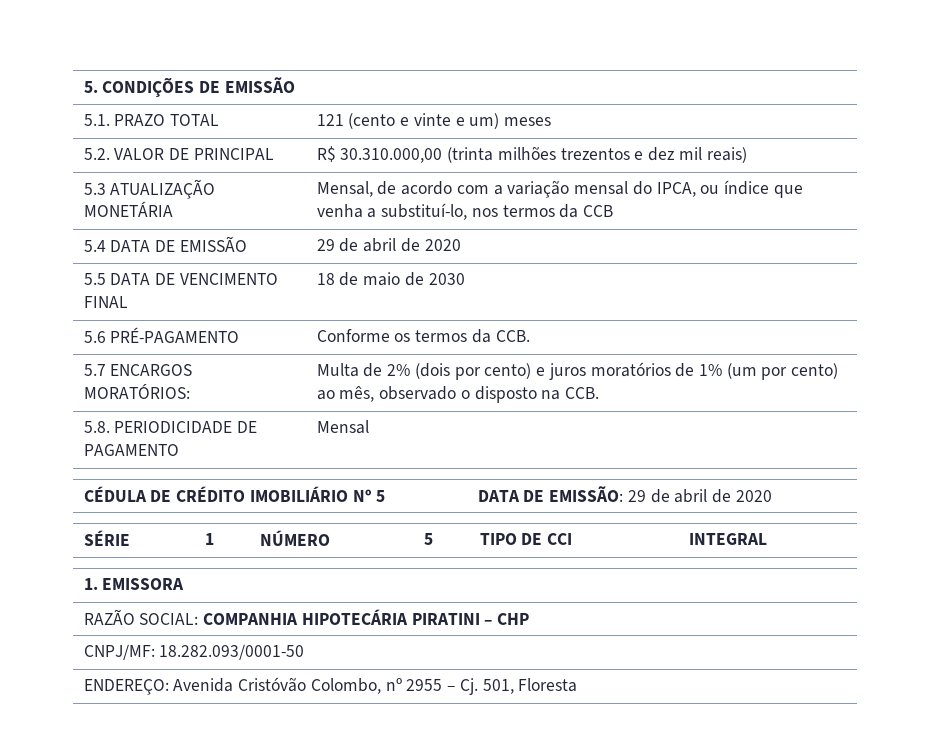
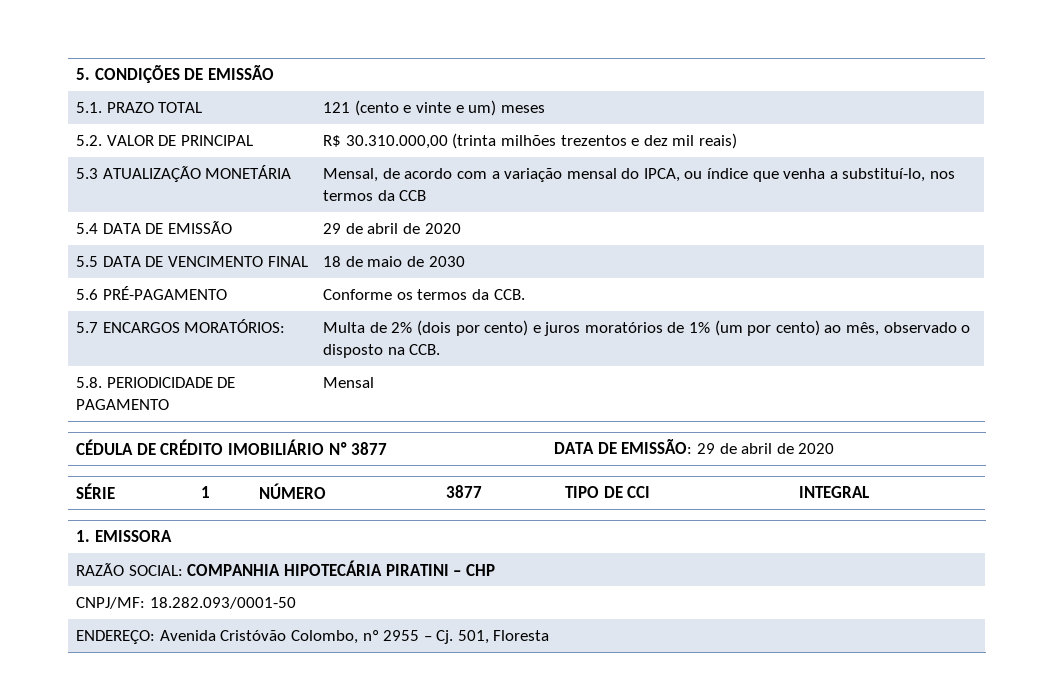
- CÉDULA DE CRÉDITO IMOBILIÁRIO Nº 5 | DATA DE EMISSÃO: 29 de abril de 2020
+ CÉDULA DE CRÉDITO IMOBILIÁRIO Nº 3877 | DATA DE EMISSÃO: 29 de abril de 2020
- SÉRIE | 1 | NÚMERO | 5 | TIPO DE CCI | INTEGRAL
+ SÉRIE | 1 | NÚMERO | 3877 | TIPO DE CCI | INTEGRAL

